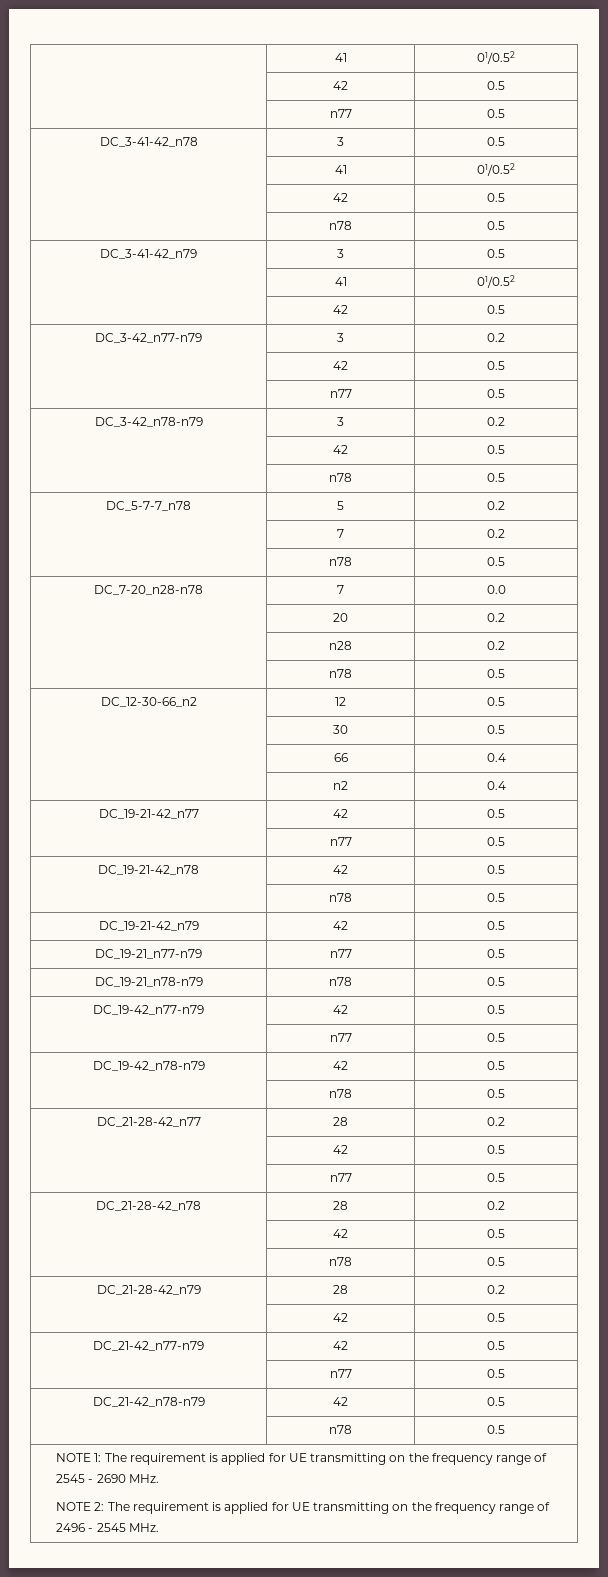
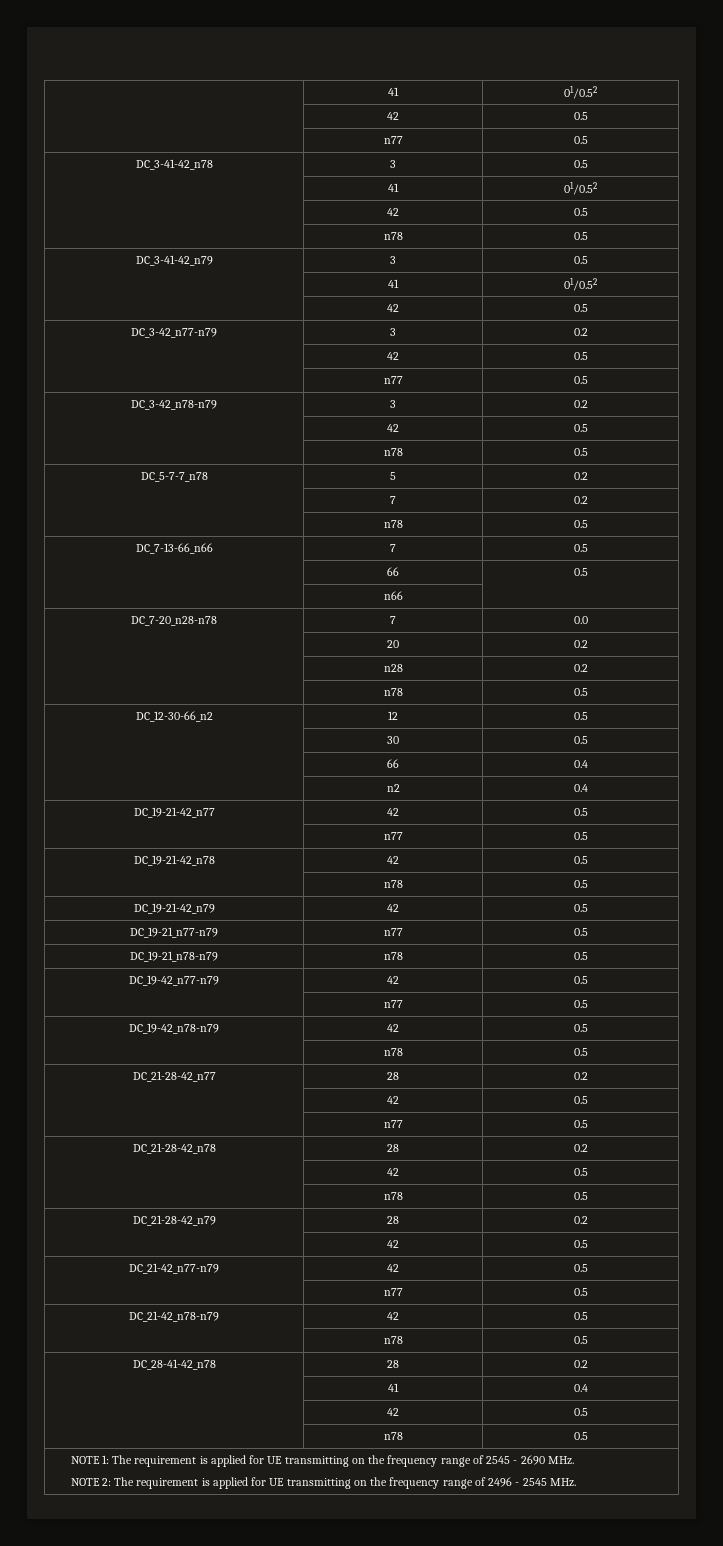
+ DC_7-13-66_n66 | 7 | 0.5
+ | 66 | 0.5
+ | n66 |
+ DC_28-41-42_n78 | 28 | 0.2
+ | 41 | 0.4
+ | 42 | 0.5
+ | n78 | 0.5

